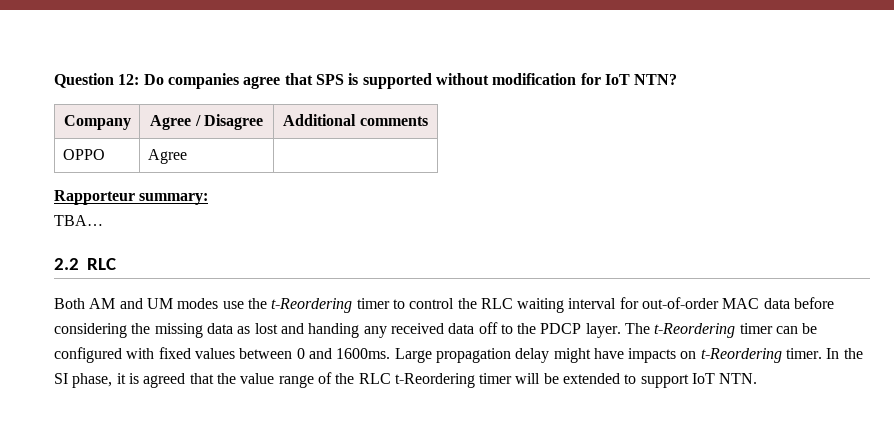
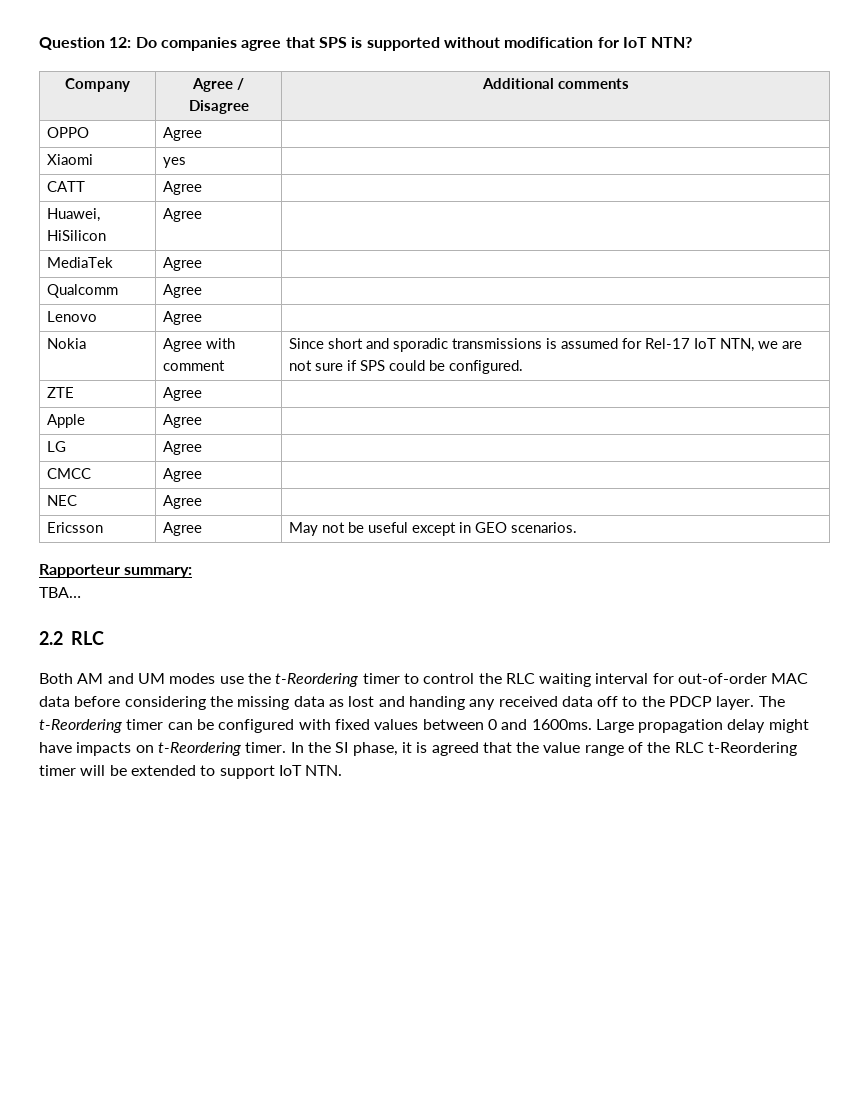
+ Xiaomi | yes |
+ CATT | Agree |
+ Huawei, HiSilicon | Agree |
+ MediaTek | Agree |
+ Qualcomm | Agree |
+ Lenovo | Agree |
+ Nokia | Agree with comment | Since short and sporadic transmissions is assumed for Rel-17 IoT NTN, we are not sure if SPS could be configured.
+ ZTE | Agree |
+ Apple | Agree |
+ LG | Agree |
+ CMCC | Agree |
+ NEC | Agree |
+ Ericsson | Agree | May not be useful except in GEO scenarios.

